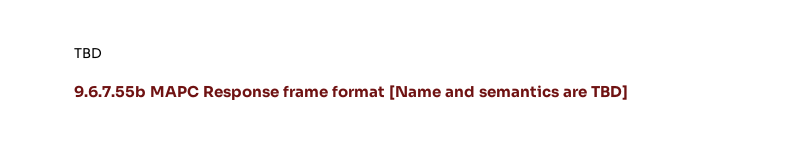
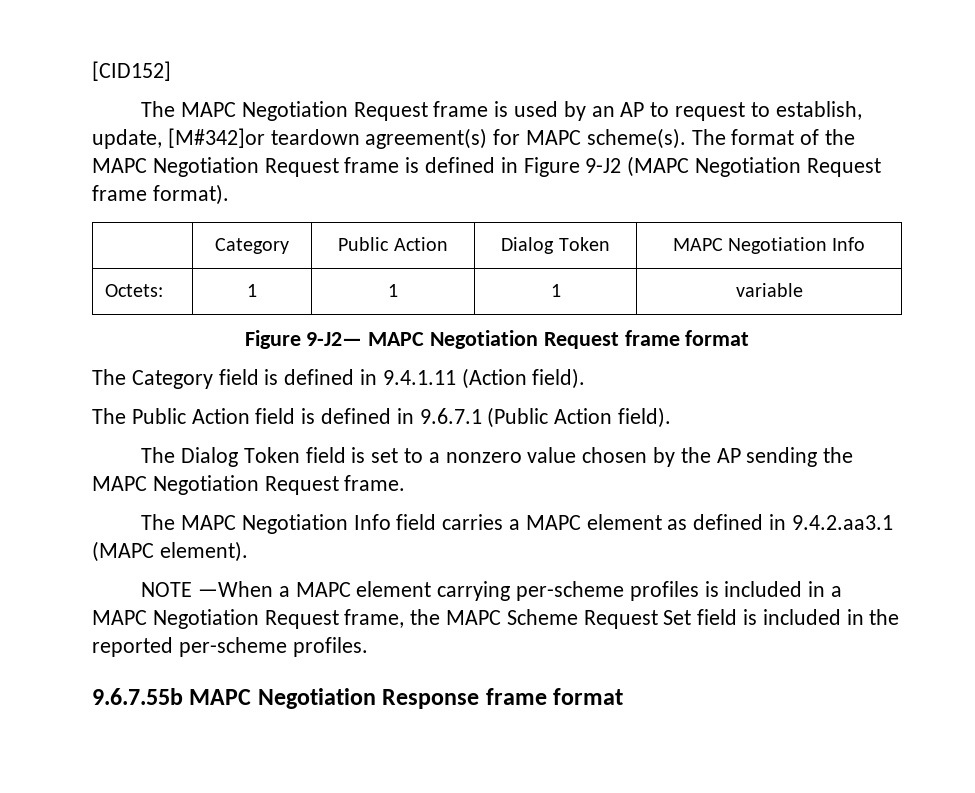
- TBD
+ [CID152]
+ The MAPC Negotiation Request frame is used by an AP to request to establish, update, [M#342]or teardown agreement(s) for MAPC scheme(s). The format of the MAPC Negotiation Request frame is defined in Figure 9-J2 (MAPC Negotiation Request frame format).
+ | Category | Public Action | Dialog Token | MAPC Negotiation Info
+ Octets: | 1 | 1 | 1 | variable
+ Figure 9-J2— MAPC Negotiation Request frame format
+ The Category field is defined in 9.4.1.11 (Action field).
+ The Public Action field is defined in 9.6.7.1 (Public Action field).
+ The Dialog Token field is set to a nonzero value chosen by the AP sending the MAPC Negotiation Request frame.
+ The MAPC Negotiation Info field carries a MAPC element as defined in 9.4.2.aa3.1 (MAPC element).
+ NOTE —When a MAPC element carrying per-scheme profiles is included in a MAPC Negotiation Request frame, the MAPC Scheme Request Set field is included in the reported per-scheme profiles.
- 9.6.7.55b MAPC Response frame format [Name and semantics are TBD]
+ 9.6.7.55b MAPC Negotiation Response frame format

